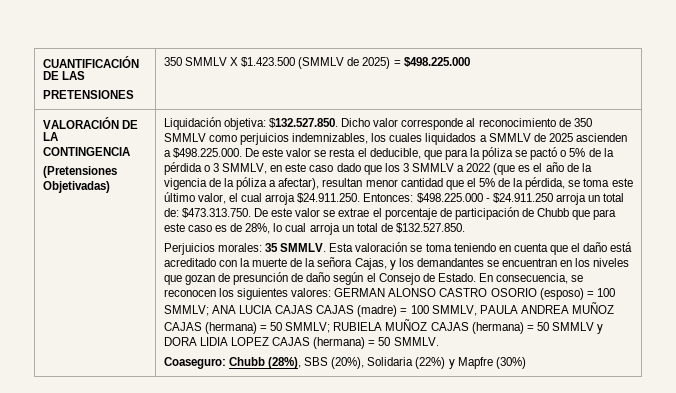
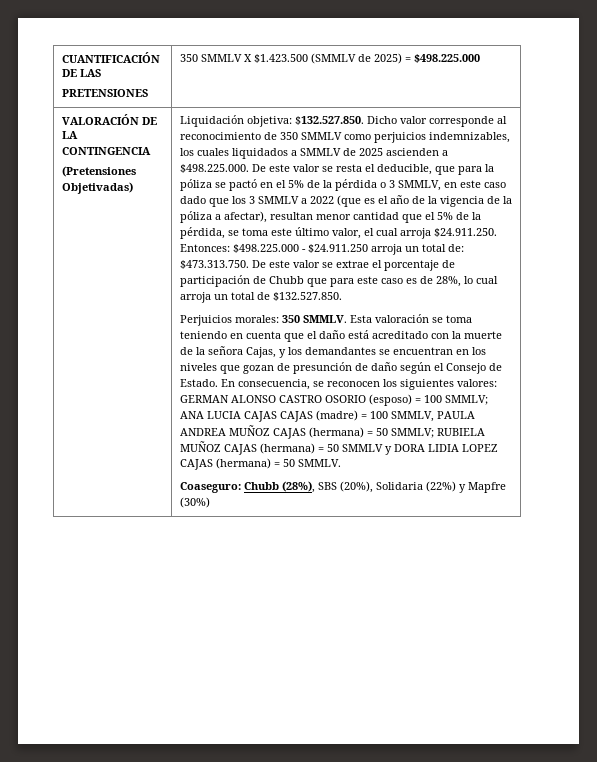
- $132.527.850. Dicho valor corresponde al reconocimiento de 350 SMMLV como perjuicios indemnizables, los cuales liquidados a SMMLV de 2025 ascienden a $498.225.000. De este valor se resta el deducible, que para la póliza se pactó o 5% de la pérdida o 3 SMMLV, en este caso dado que los 3 SMMLV a 2022 (que es el año de la vigencia de la póliza a afectar), resultan menor cantidad que el 5% de la pérdida, se toma este último valor, el cual arroja $24.911.250. Entonces:
+ $132.527.850. Dicho valor corresponde al reconocimiento de 350 SMMLV como perjuicios indemnizables, los cuales liquidados a SMMLV de 2025 ascienden a $498.225.000. De este valor se resta el deducible, que para la póliza se pactó en el 5% de la pérdida o 3 SMMLV, en este caso dado que los 3 SMMLV a 2022 (que es el año de la vigencia de la póliza a afectar), resultan menor cantidad que el 5% de la pérdida, se toma este último valor, el cual arroja $24.911.250. Entonces:
- Perjuicios morales: 35 SMMLV.
+ Perjuicios morales: 350 SMMLV.

